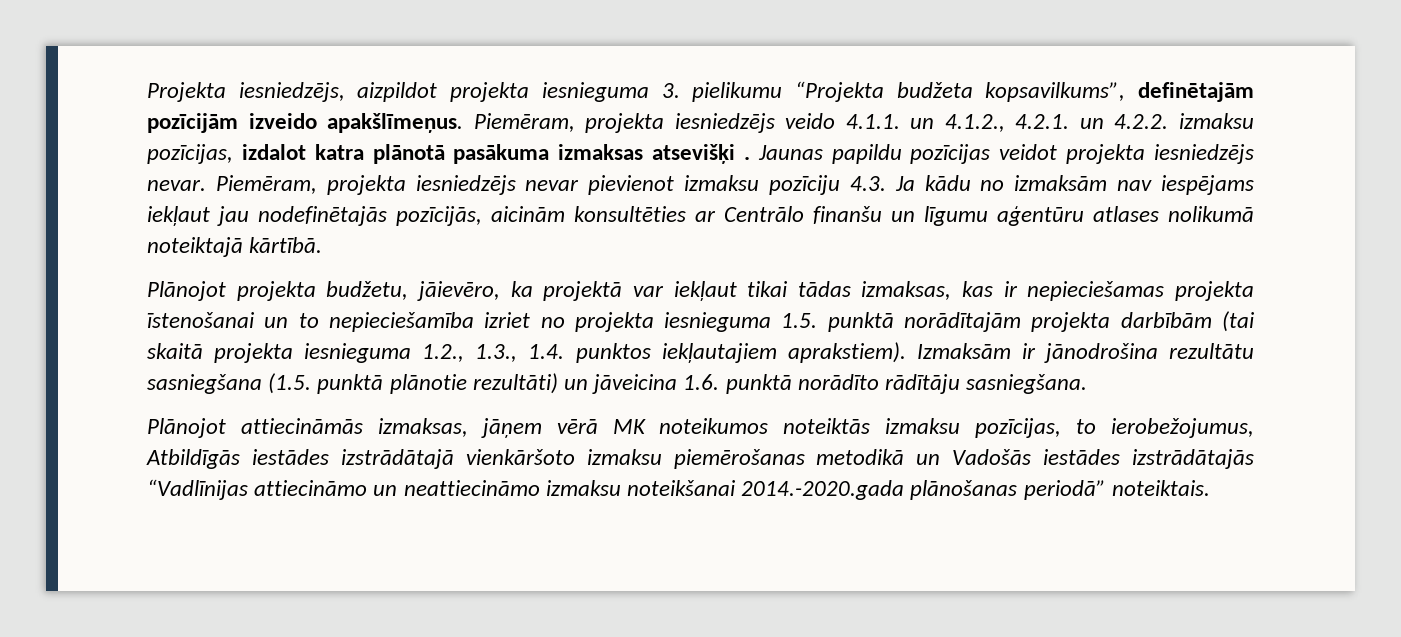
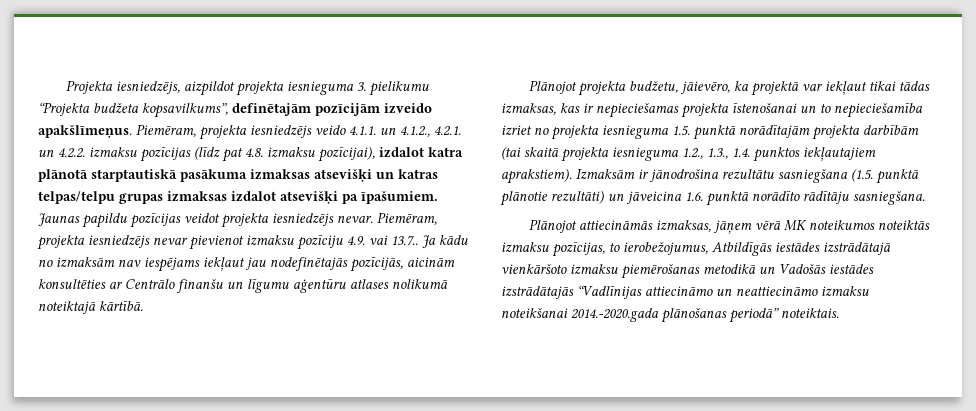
- Piemēram, projekta iesniedzējs veido 4.1.1. un 4.1.2., 4.2.1. un 4.2.2. izmaksu pozīcijas, izdalot katra plānotā pasākuma izmaksas atsevišķi .
+ Piemēram, projekta iesniedzējs veido 4.1.1. un 4.1.2., 4.2.1. un 4.2.2. izmaksu pozīcijas (līdz pat 4.8. izmaksu pozīcijai), izdalot katra plānotā starptautiskā pasākuma izmaksas atsevišķi un katras telpas/telpu grupas izmaksas izdalot atsevišķi pa īpašumiem.
- Piemēram, projekta iesniedzējs nevar pievienot izmaksu pozīciju 4.3. Ja kādu no izmaksām nav iespējams iekļaut jau nodefinētajās pozīcijās, aicinām konsultēties ar Centrālo finanšu un līgumu aģentūru atlases nolikumā noteiktajā kārtībā.
+ Piemēram, projekta iesniedzējs nevar pievienot izmaksu pozīciju 4.9. vai 13.7.. Ja kādu no izmaksām nav iespējams iekļaut jau nodefinētajās pozīcijās, aicinām konsultēties ar Centrālo finanšu un līgumu aģentūru atlases nolikumā noteiktajā kārtībā.

